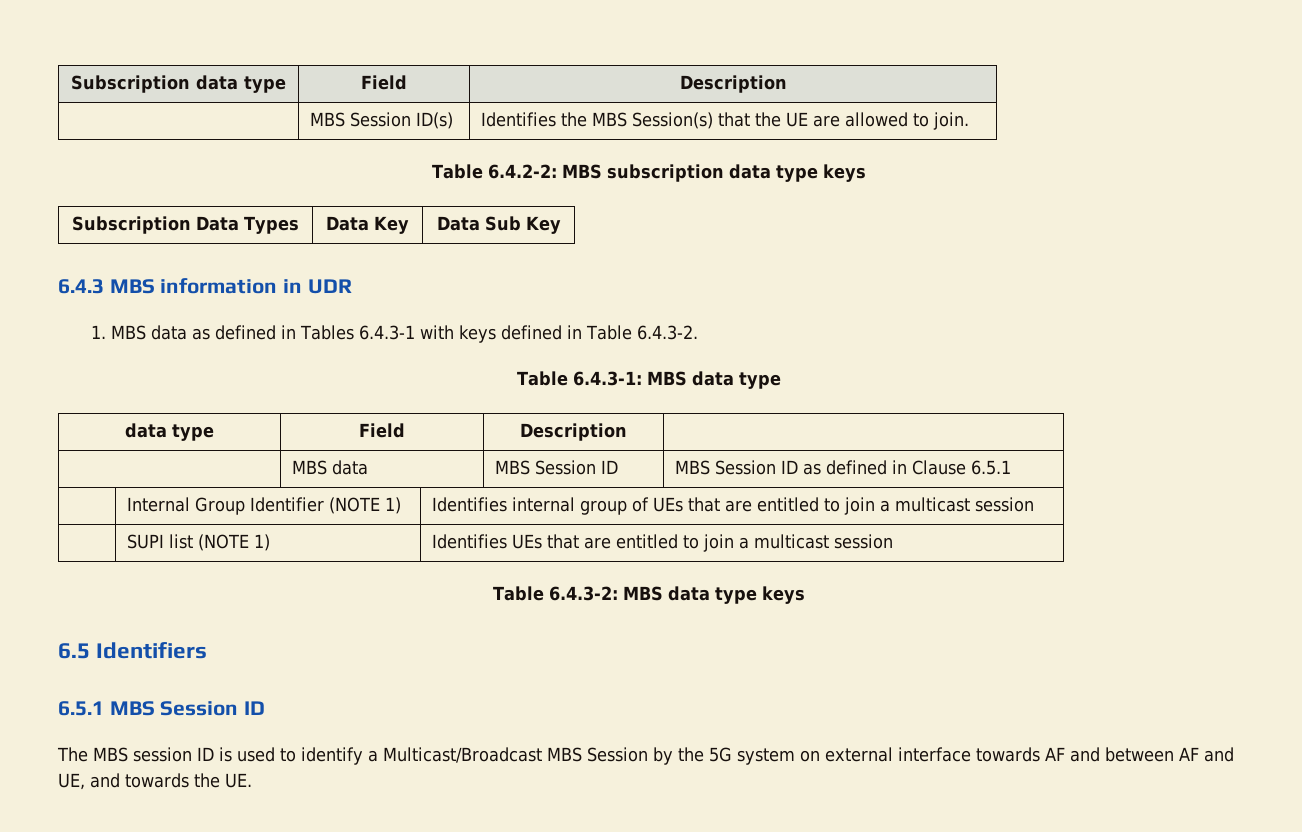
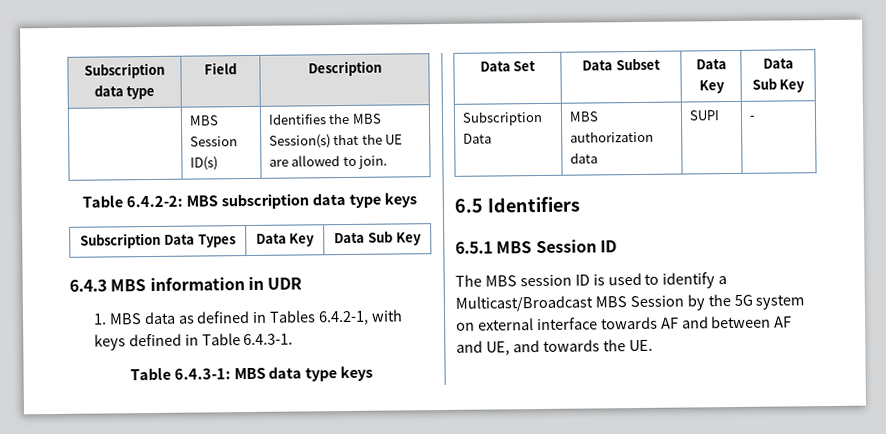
- 1. MBS data as defined in Tables 6.4.3-1 with keys defined in Table 6.4.3-2.
+ 1. MBS data as defined in Tables 6.4.2-1, with keys defined in Table 6.4.3-1.
- Table 6.4.3-1: MBS data type
- data type | Field | Description |
- | MBS data | MBS Session ID | MBS Session ID as defined in Clause 6.5.1
- | Internal Group Identifier (NOTE 1) | Identifies internal group of UEs that are entitled to join a multicast session
- | SUPI list (NOTE 1) | Identifies UEs that are entitled to join a multicast session
- Table 6.4.3-2: MBS data type keys
+ Table 6.4.3-1: MBS data type keys
+ Data Set | Data Subset | Data Key | Data Sub Key
+ Subscription Data | MBS authorization data | SUPI | -

